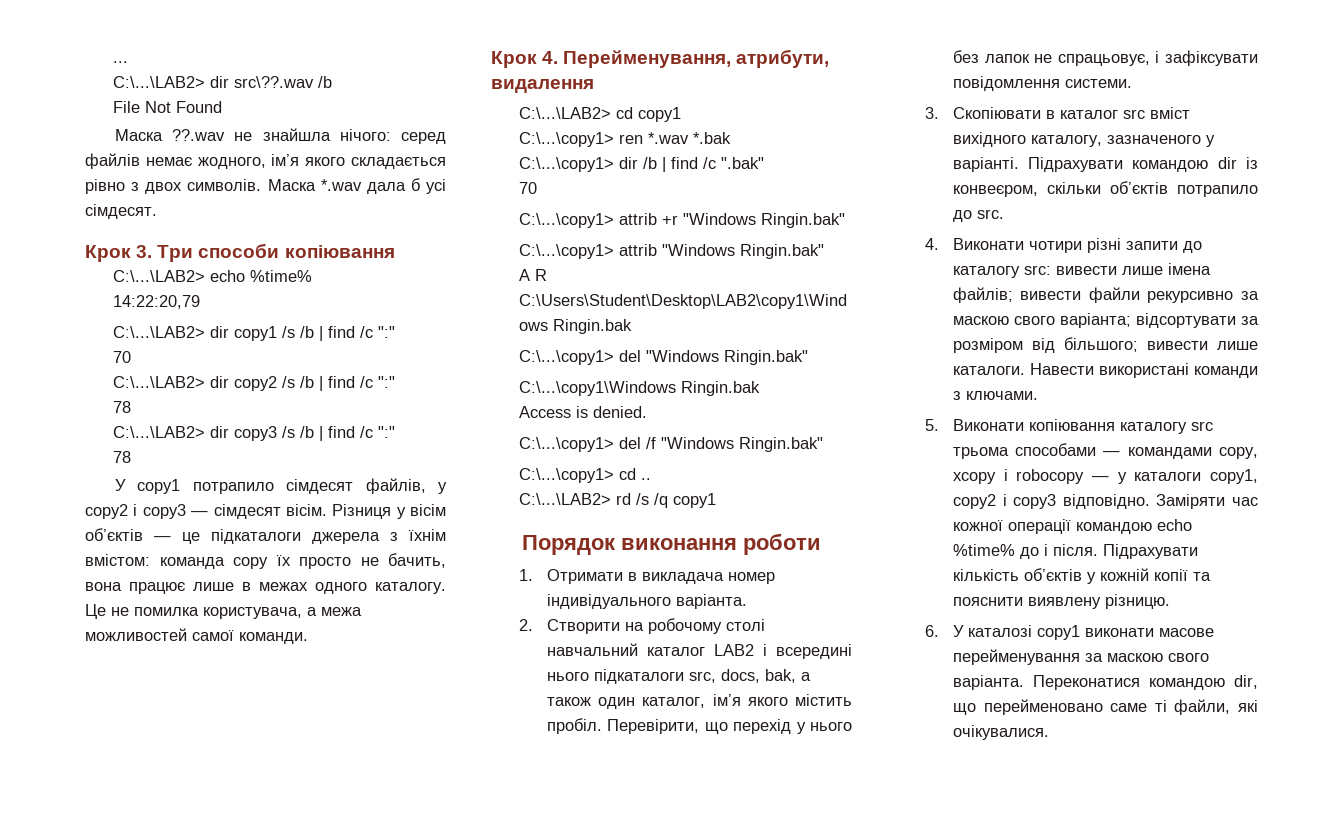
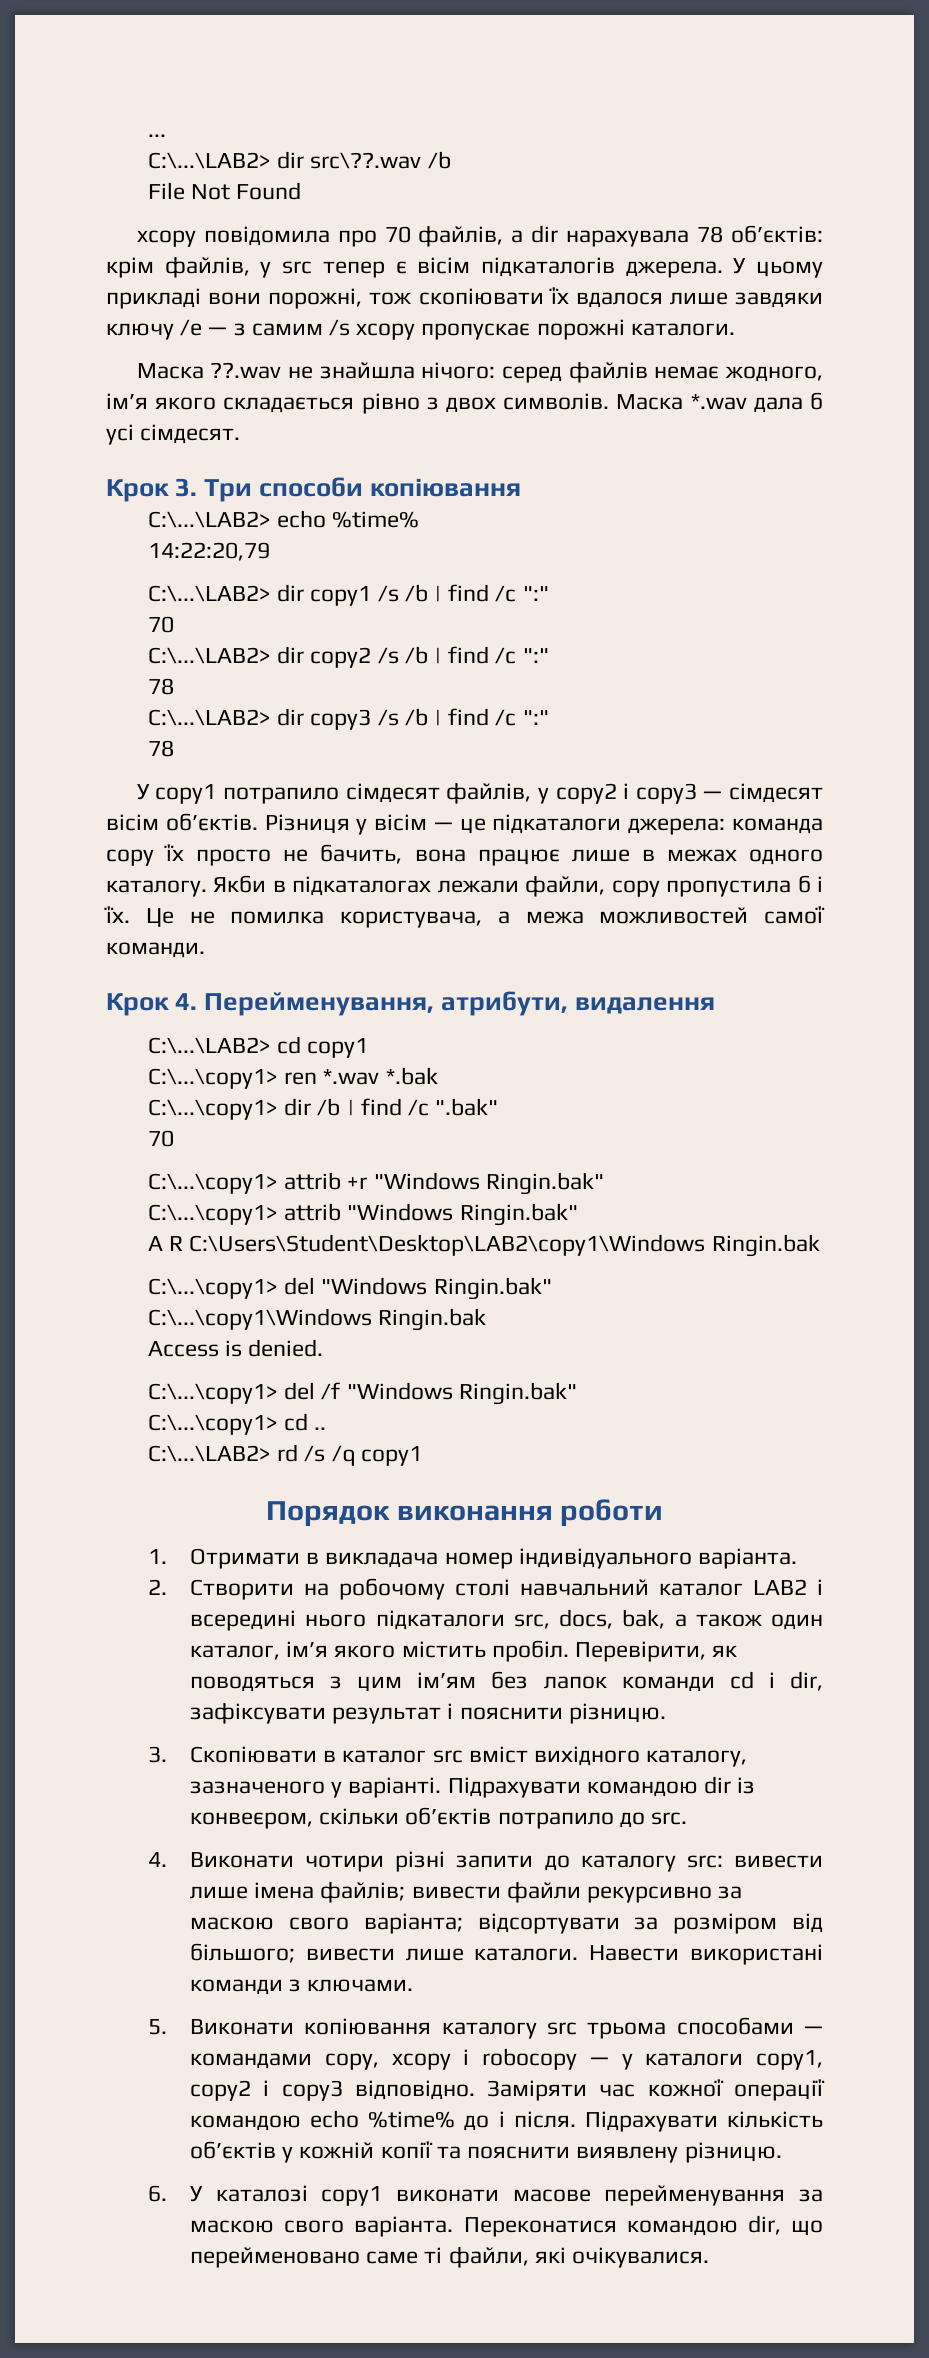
+ xcopy повідомила про 70 файлів, а dir нарахувала 78 об’єктів: крім файлів, у src тепер є вісім підкаталогів джерела. У цьому прикладі вони порожні, тож скопіювати їх вдалося лише завдяки ключу /e — з самим /s xcopy пропускає порожні каталоги.
- У copy1 потрапило сімдесят файлів, у copy2 і copy3 — сімдесят вісім.
+ У copy1 потрапило сімдесят файлів, у copy2 і copy3 — сімдесят вісім об’єктів.
- Різниця у вісім об’єктів — це підкаталоги джерела з їхнім вмістом: команда copy їх просто не бачить, вона працює лише в межах одного каталогу.
+ Різниця у вісім — це підкаталоги джерела: команда copy їх просто не бачить, вона працює лише в межах одного каталогу.
+ Якби в підкаталогах лежали файли, copy пропустила б і їх.
- Перевірити, що перехід у нього без лапок не спрацьовує, і зафіксувати повідомлення системи.
+ Перевірити, як поводяться з цим ім’ям без лапок команди cd і dir, зафіксувати результат і пояснити різницю.

